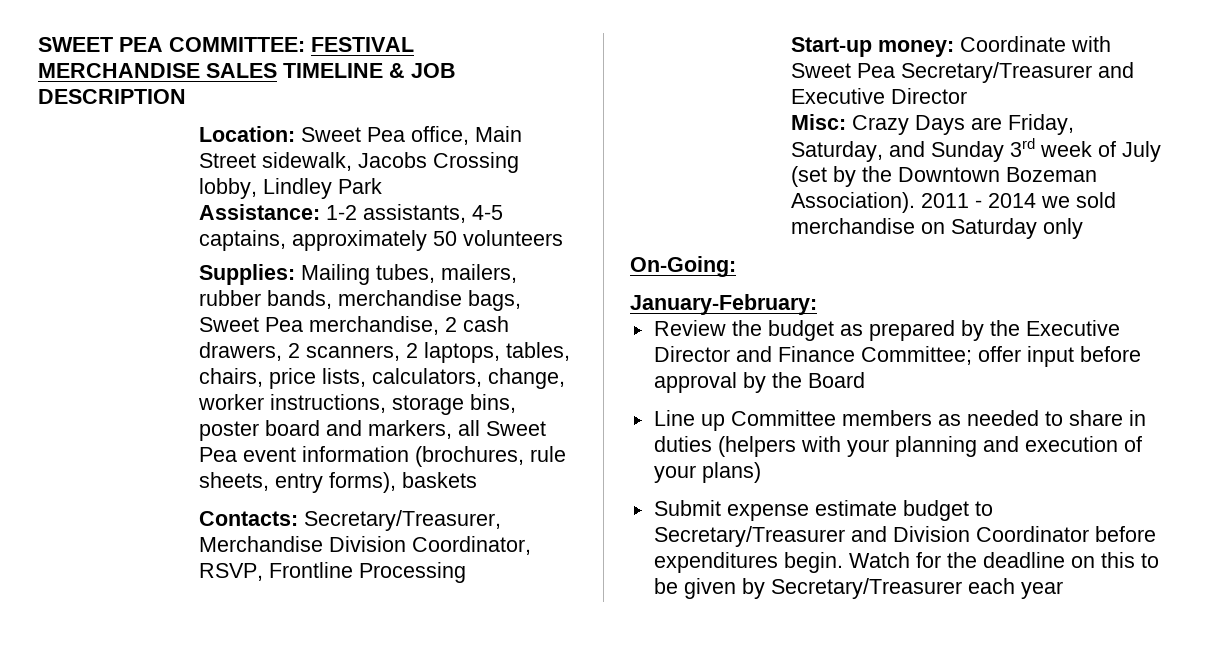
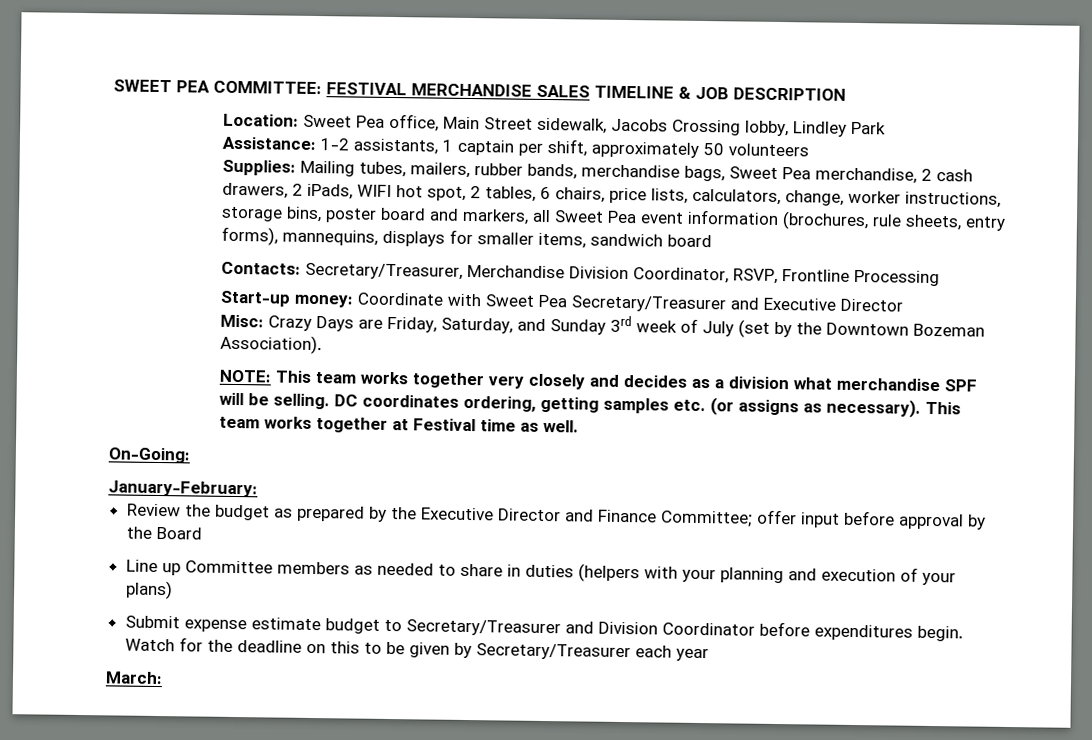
- Assistance: 1-2 assistants, 4-5 captains, approximately 50 volunteers
+ Assistance: 1-2 assistants, 1 captain per shift, approximately 50 volunteers
- Supplies: Mailing tubes, mailers, rubber bands, merchandise bags, Sweet Pea merchandise, 2 cash drawers, 2 scanners, 2 laptops, tables, chairs, price lists, calculators, change, worker instructions, storage bins, poster board and markers, all Sweet Pea event information (brochures, rule sheets, entry forms), baskets
+ Supplies: Mailing tubes, mailers, rubber bands, merchandise bags, Sweet Pea merchandise, 2 cash drawers, 2 iPads, WIFI hot spot, 2 tables, 6 chairs, price lists, calculators, change, worker instructions, storage bins, poster board and markers, all Sweet Pea event information (brochures, rule sheets, entry forms), mannequins, displays for smaller items, sandwich board
- Misc: Crazy Days are Friday, Saturday, and Sunday 3rd week of July (set by the Downtown Bozeman Association). 2011 - 2014 we sold merchandise on Saturday only
+ Misc: Crazy Days are Friday, Saturday, and Sunday 3rd week of July (set by the Downtown Bozeman Association).
+ NOTE: This team works together very closely and decides as a division what merchandise SPF will be selling. DC coordinates ordering, getting samples etc. (or assigns as necessary). This team works together at Festival time as well.
+ March:

